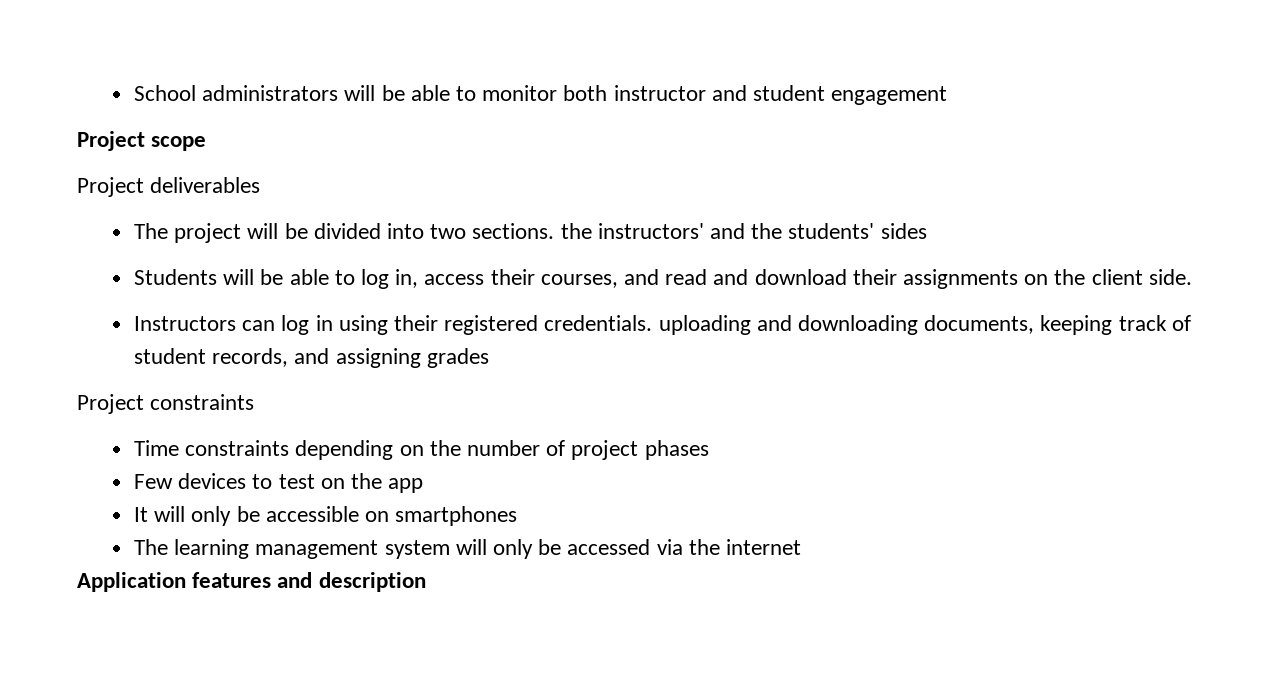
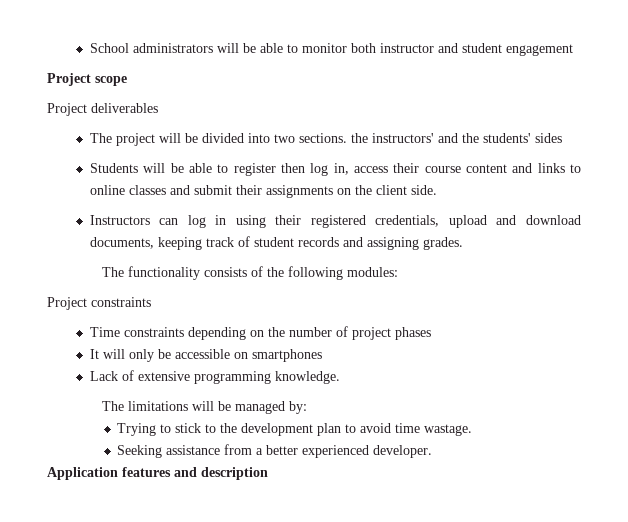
- Students will be able to log in, access their courses, and read and download their assignments on the client side.
+ Students will be able to register then log in, access their course content and links to online classes and submit their assignments on the client side.
- Instructors can log in using their registered credentials. uploading and downloading documents, keeping track of student records, and assigning grades
+ Instructors can log in using their registered credentials, upload and download documents, keeping track of student records and assigning grades.
+ The functionality consists of the following modules:
- Few devices to test on the app
- The learning management system will only be accessed via the internet
+ Lack of extensive programming knowledge.
+ The limitations will be managed by:
+ Trying to stick to the development plan to avoid time wastage.
+ Seeking assistance from a better experienced developer.

